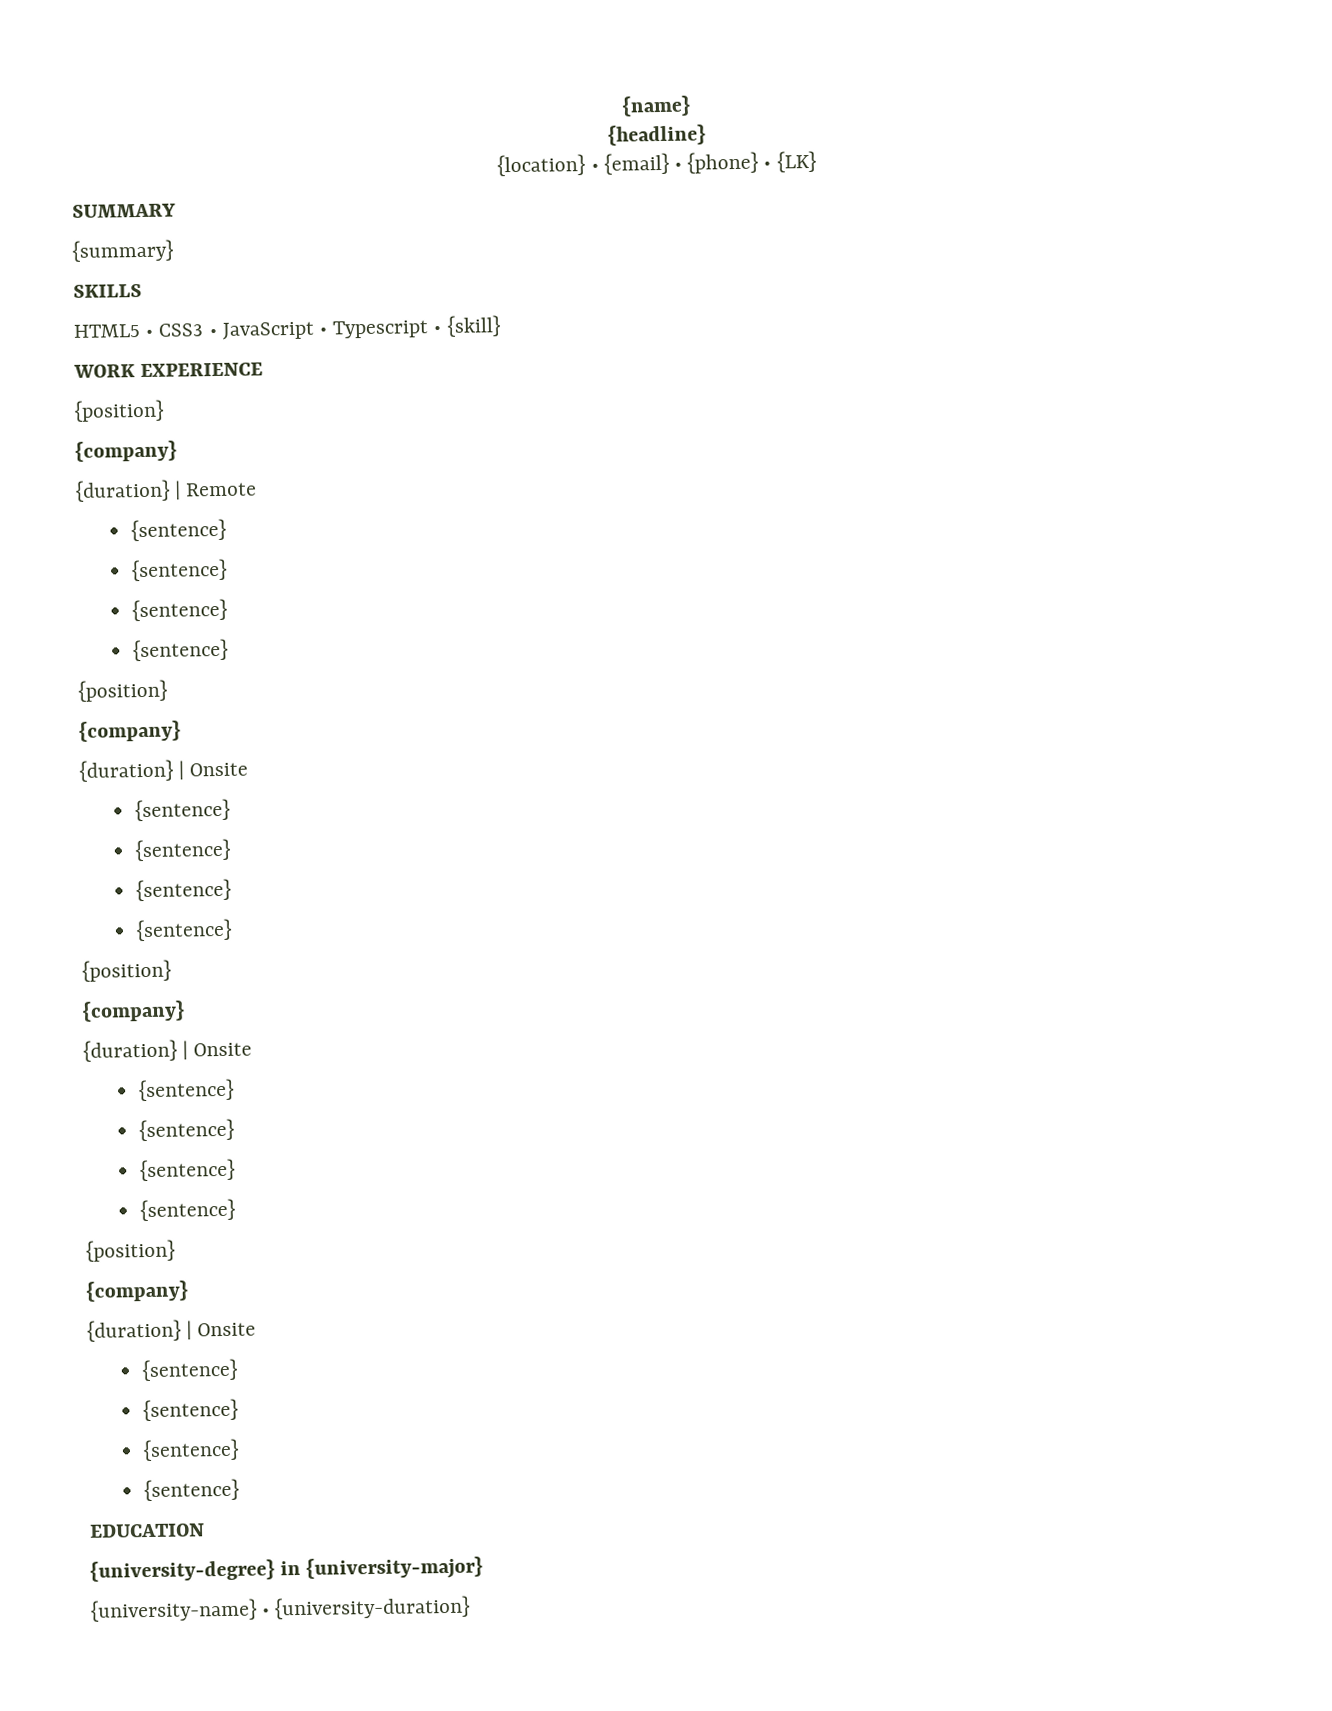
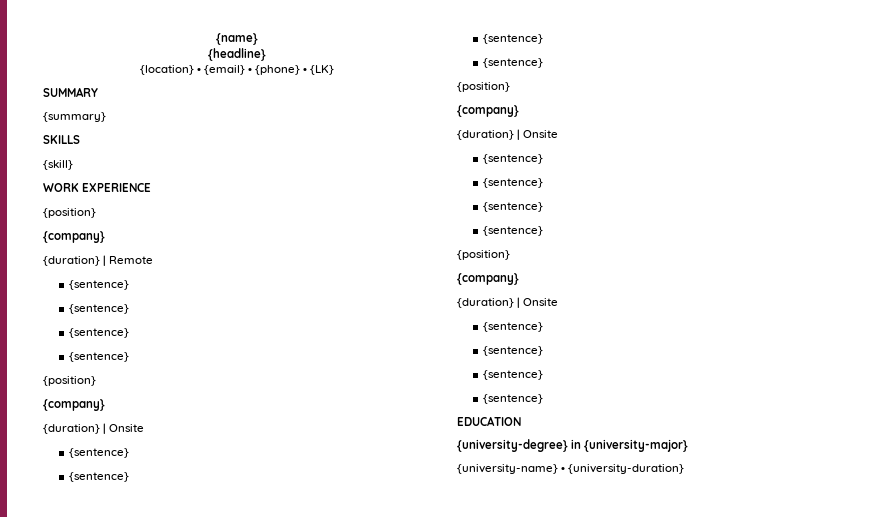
- HTML5 • CSS3 • JavaScript • Typescript • {skill}
+ {skill}

